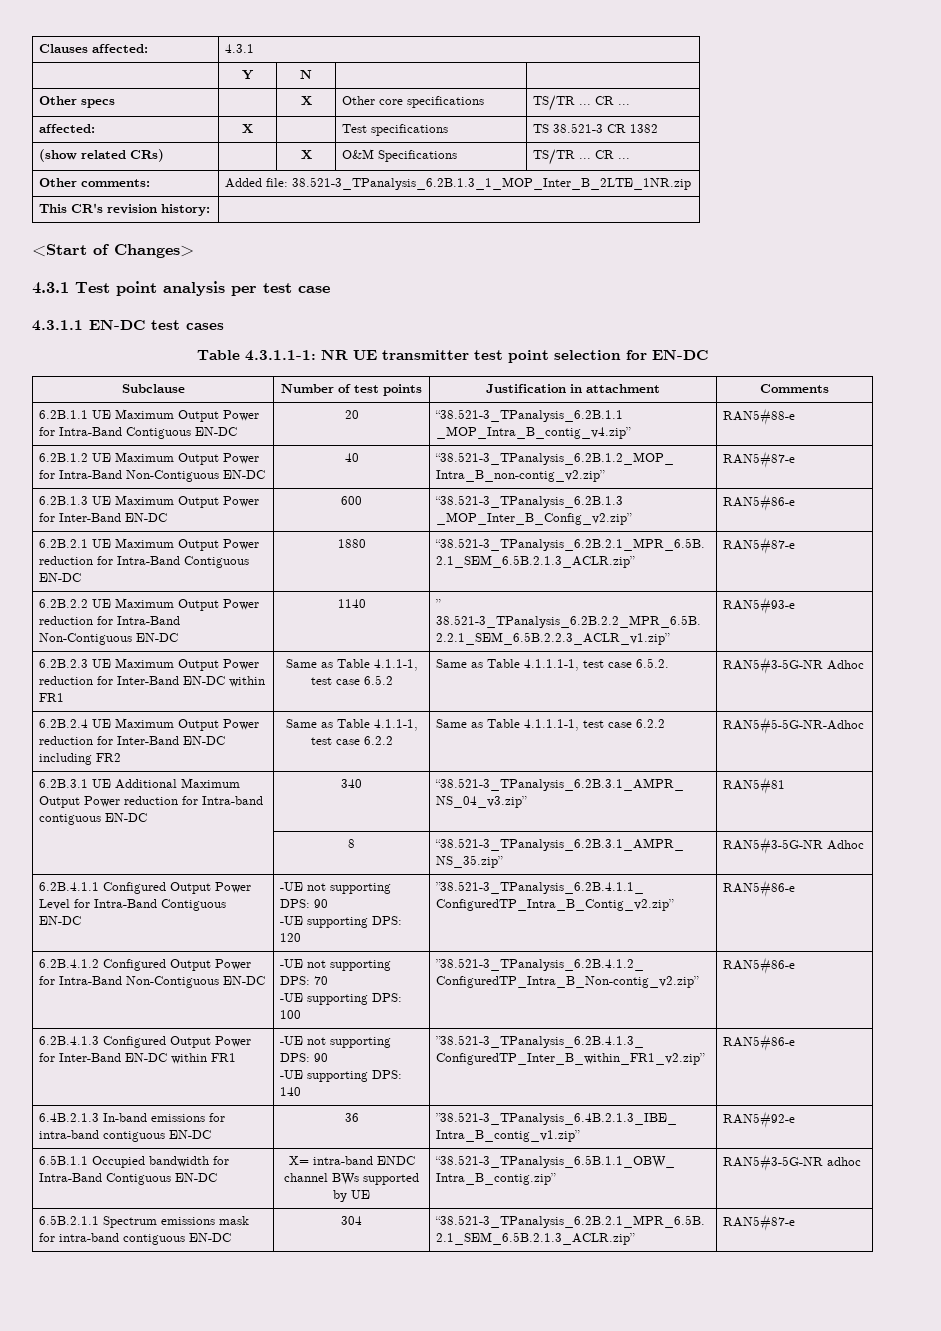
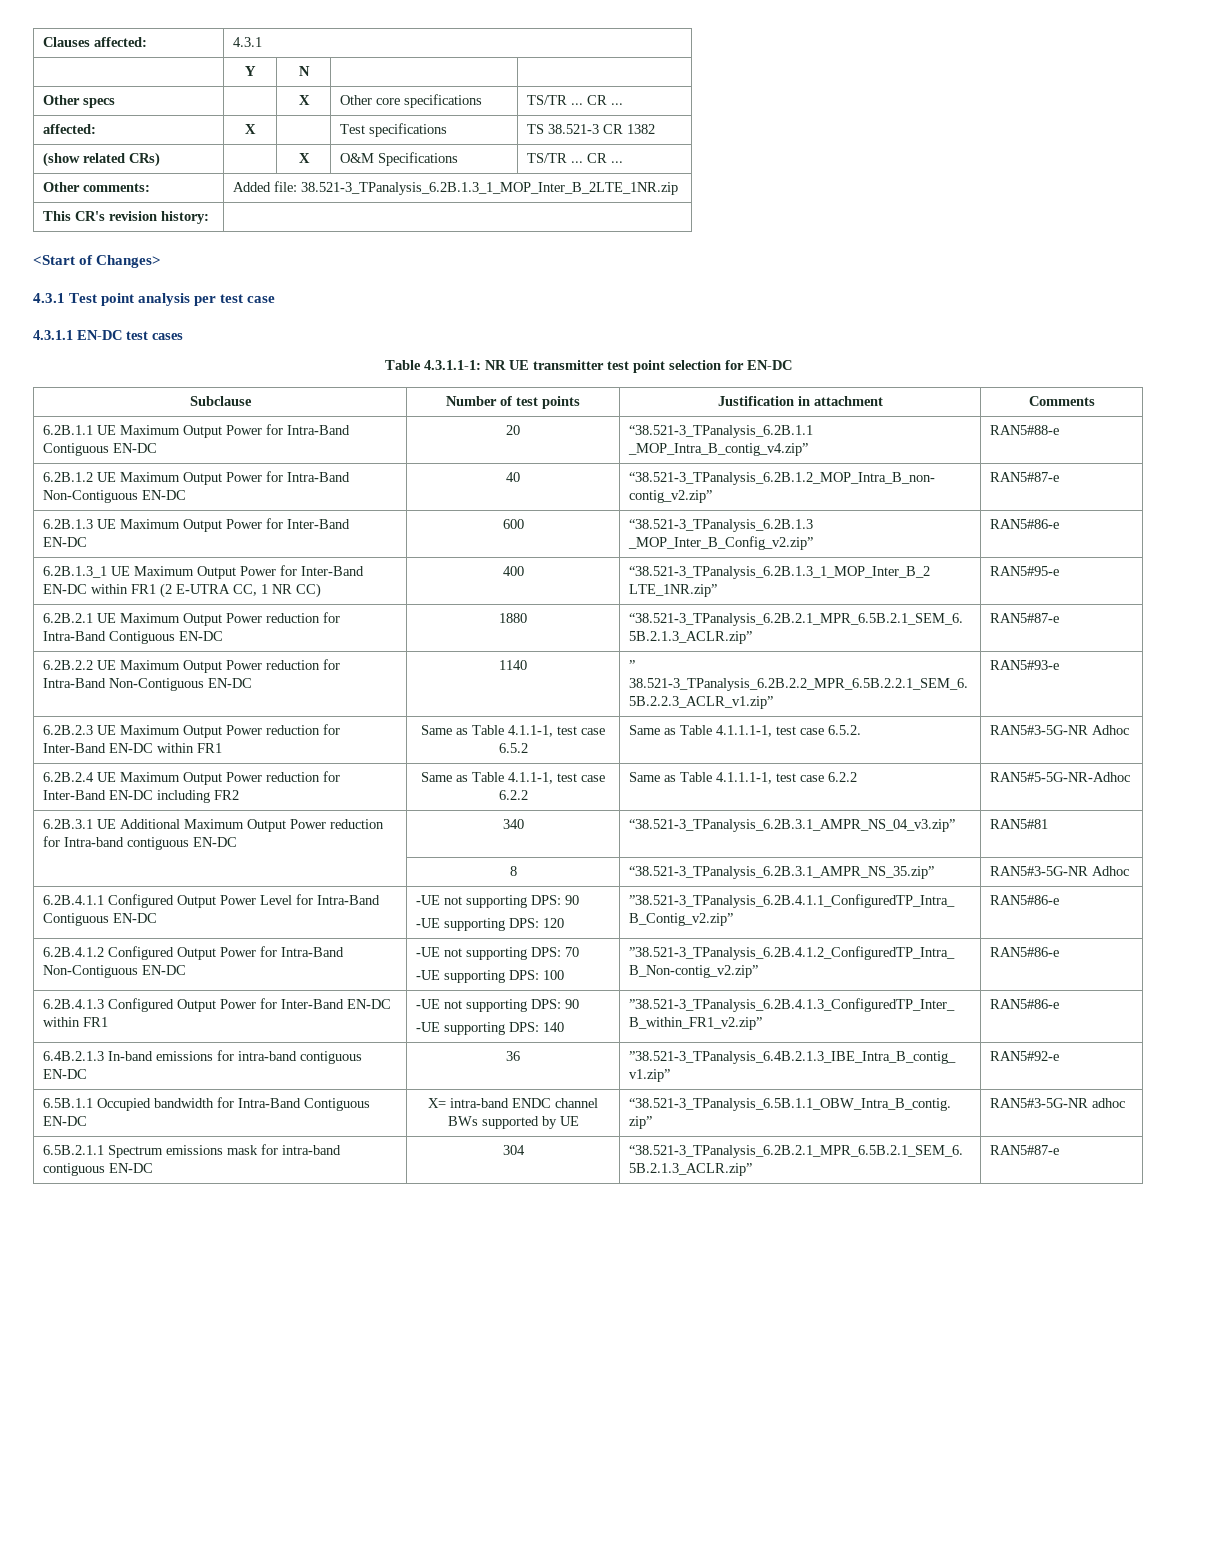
+ 6.2B.1.3_1 UE Maximum Output Power for Inter-Band EN-DC within FR1 (2 E-UTRA CC, 1 NR CC) | 400 | “38.521-3_TPanalysis_6.2B.1.3_1_MOP_Inter_B_2 LTE_1NR.zip” | RAN5#95-e

